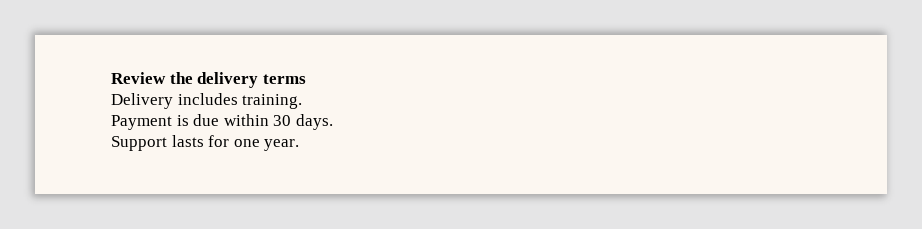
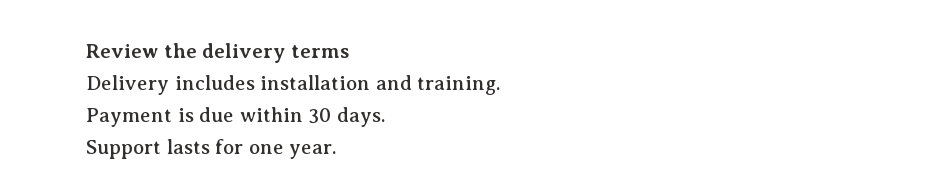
- Delivery includes training.
+ Delivery includes installation and training.

